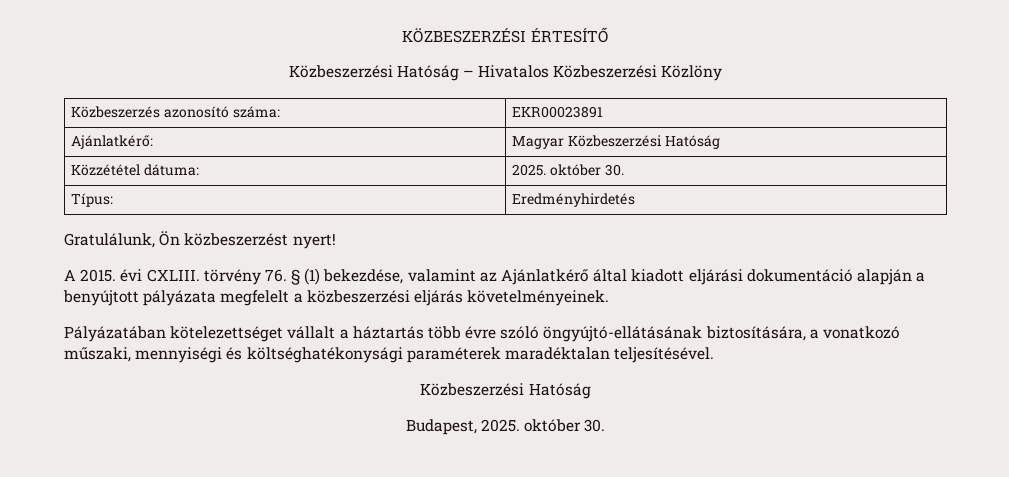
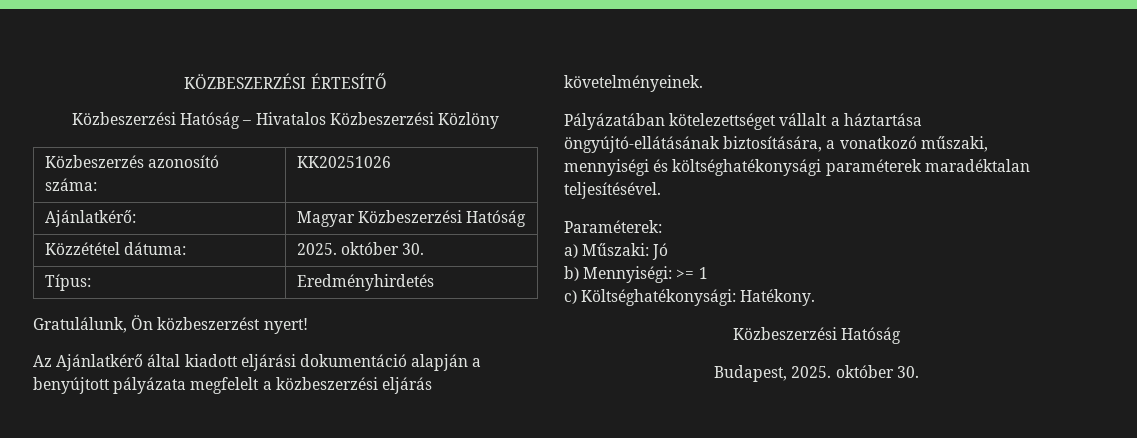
- Közbeszerzés azonosító száma: | EKR00023891
+ Közbeszerzés azonosító száma: | KK20251026
- A 2015. évi CXLIII. törvény 76. § (1) bekezdése, valamint az Ajánlatkérő által kiadott eljárási dokumentáció alapján a benyújtott pályázata megfelelt a közbeszerzési eljárás követelményeinek.
+ Az Ajánlatkérő által kiadott eljárási dokumentáció alapján a benyújtott pályázata megfelelt a közbeszerzési eljárás követelményeinek.
- Pályázatában kötelezettséget vállalt a háztartás több évre szóló öngyújtó-ellátásának biztosítására, a vonatkozó műszaki, mennyiségi és költséghatékonysági paraméterek maradéktalan teljesítésével.
+ Pályázatában kötelezettséget vállalt a háztartása öngyújtó-ellátásának biztosítására, a vonatkozó műszaki, mennyiségi és költséghatékonysági paraméterek maradéktalan teljesítésével.
+ Paraméterek:
+ a) Műszaki: Jó
+ b) Mennyiségi: >= 1
+ c) Költséghatékonysági: Hatékony.

